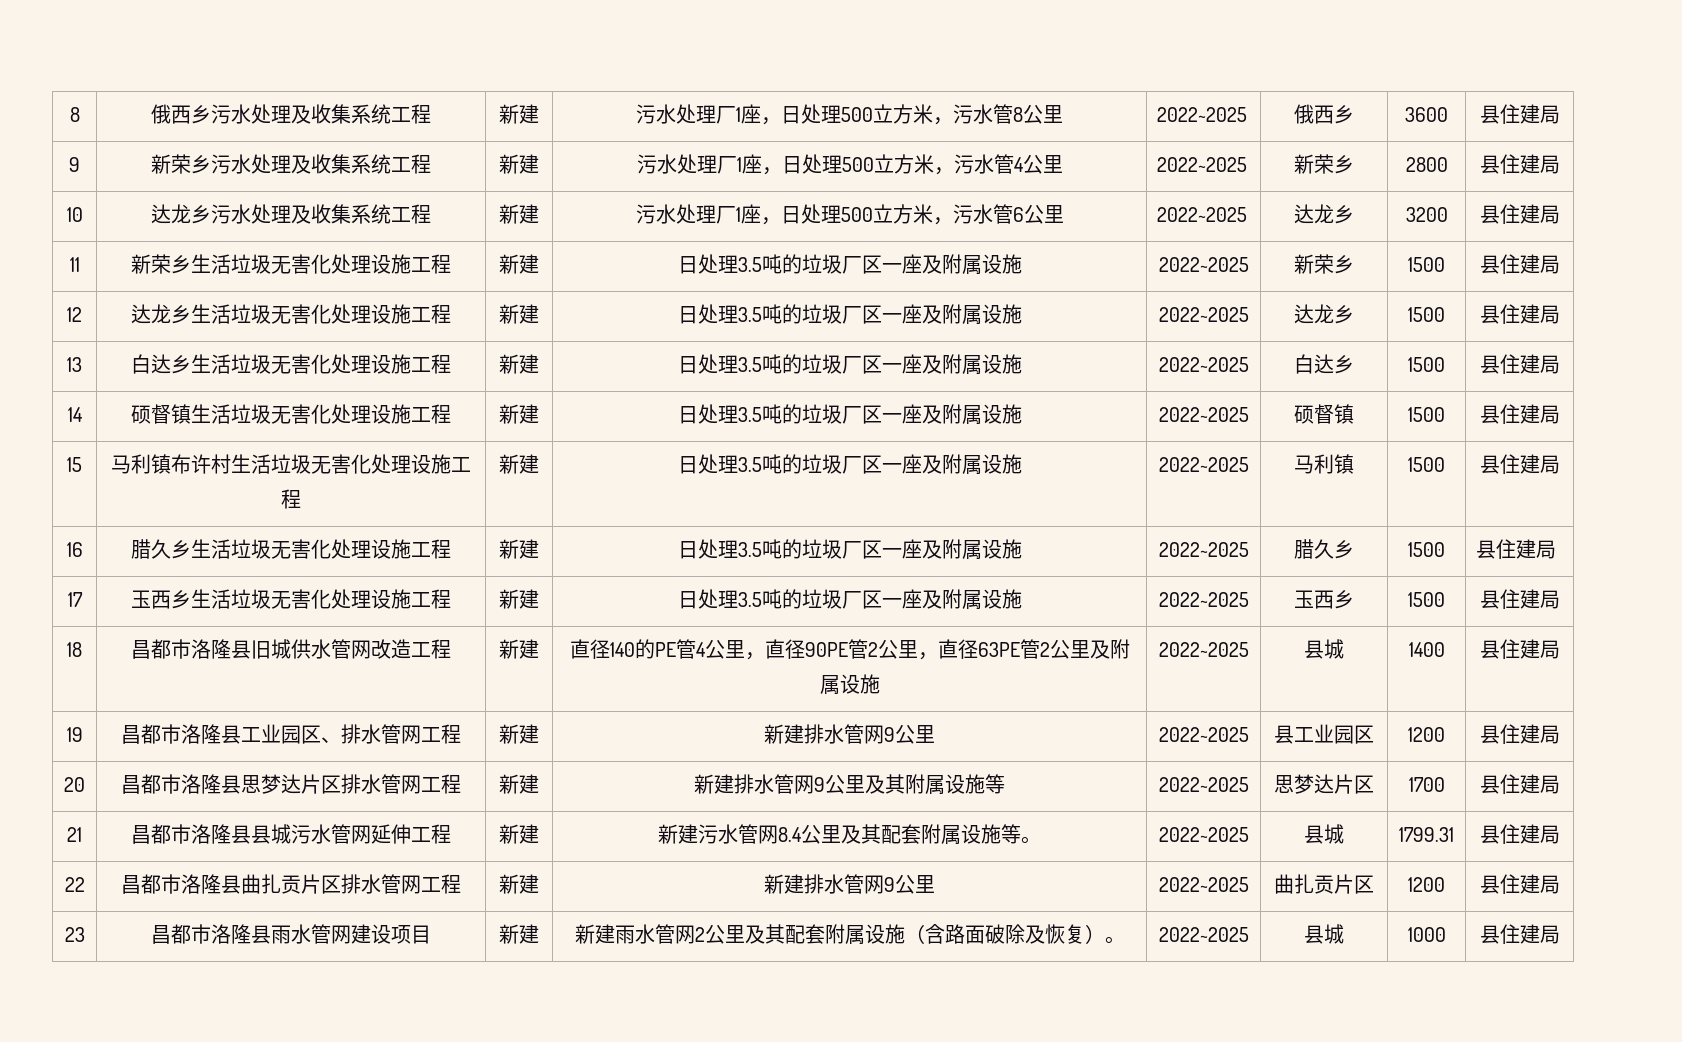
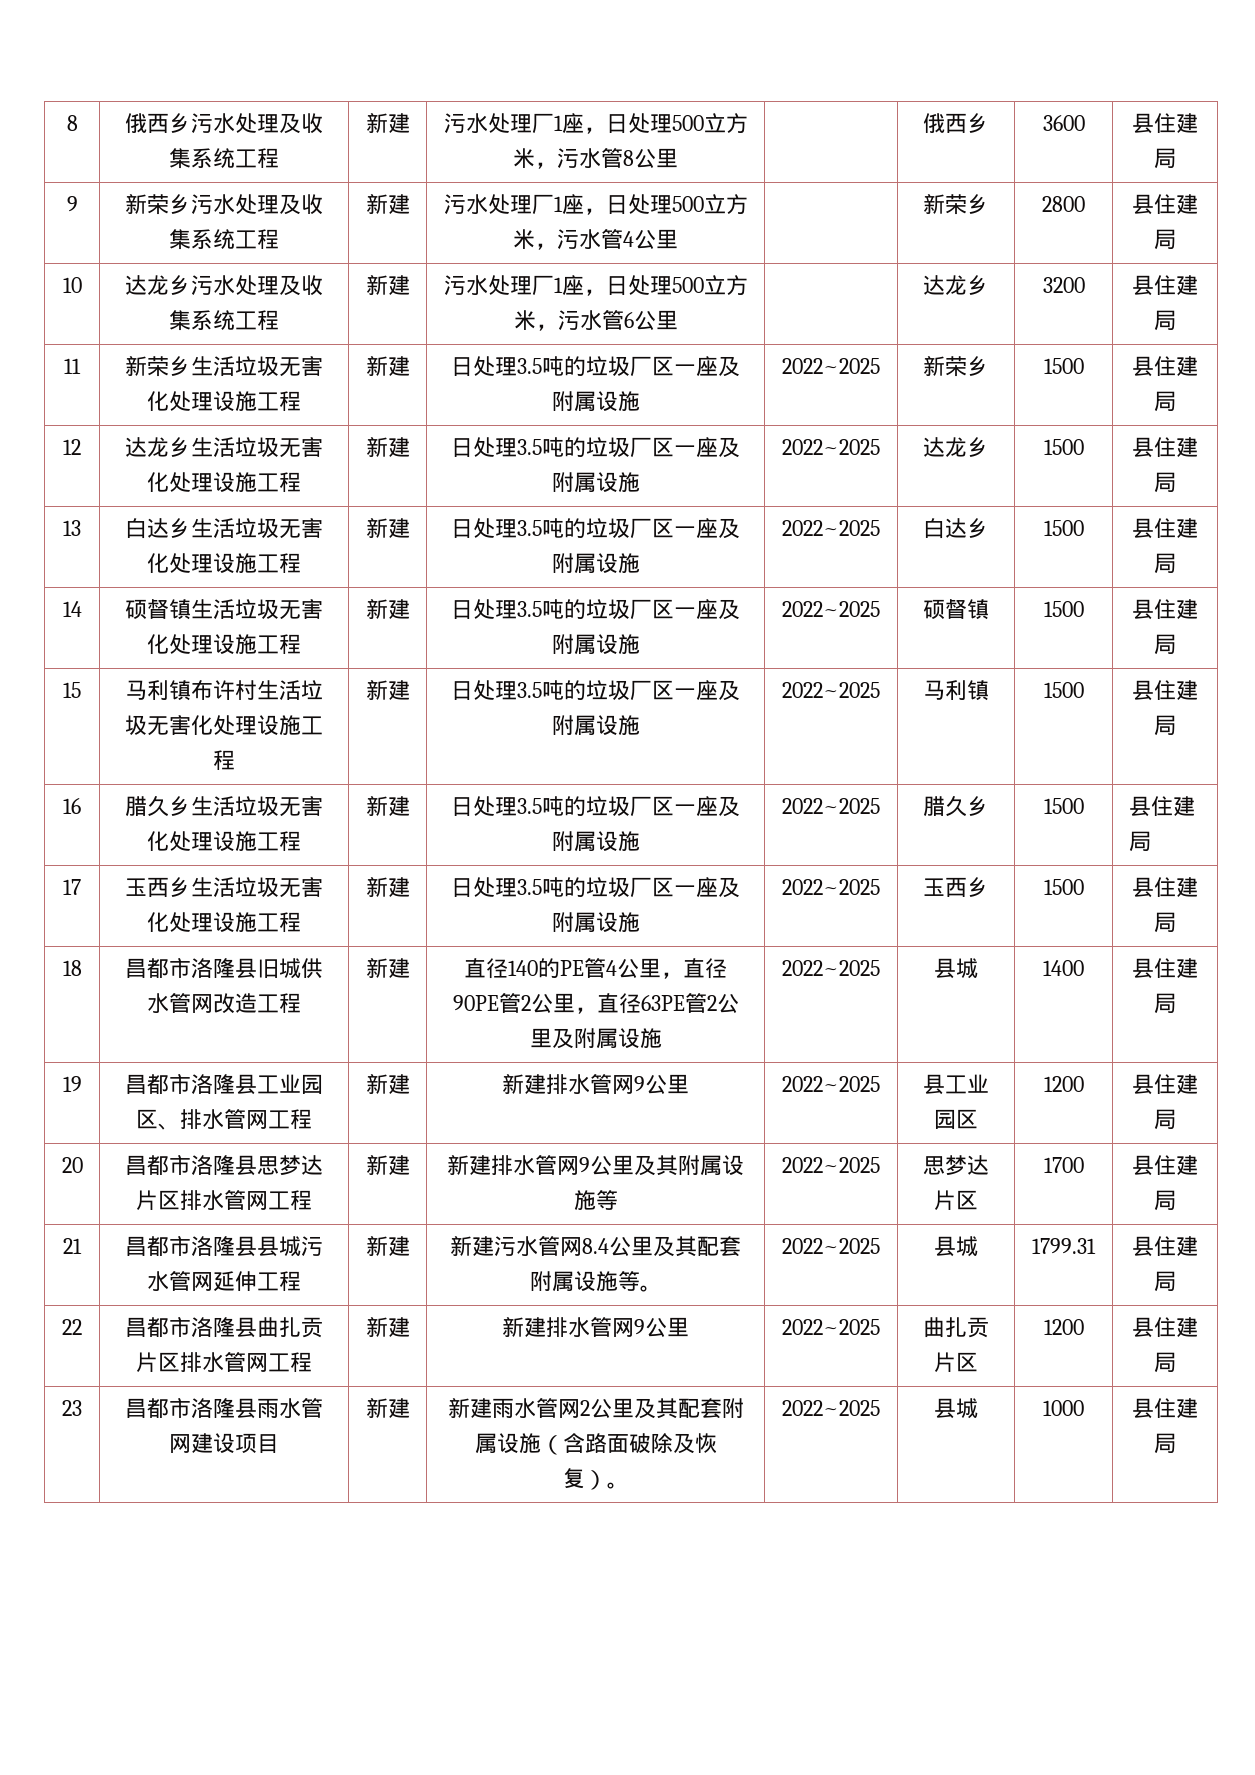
- 8 | 俄西乡污水处理及收集系统工程 | 新建 | 污水处理厂1座，日处理500立方米，污水管8公里 | 2022~2025 | 俄西乡 | 3600 | 县住建局
+ 8 | 俄西乡污水处理及收集系统工程 | 新建 | 污水处理厂1座，日处理500立方米，污水管8公里 | | 俄西乡 | 3600 | 县住建局
- 9 | 新荣乡污水处理及收集系统工程 | 新建 | 污水处理厂1座，日处理500立方米，污水管4公里 | 2022~2025 | 新荣乡 | 2800 | 县住建局
+ 9 | 新荣乡污水处理及收集系统工程 | 新建 | 污水处理厂1座，日处理500立方米，污水管4公里 | | 新荣乡 | 2800 | 县住建局
- 10 | 达龙乡污水处理及收集系统工程 | 新建 | 污水处理厂1座，日处理500立方米，污水管6公里 | 2022~2025 | 达龙乡 | 3200 | 县住建局
+ 10 | 达龙乡污水处理及收集系统工程 | 新建 | 污水处理厂1座，日处理500立方米，污水管6公里 | | 达龙乡 | 3200 | 县住建局

